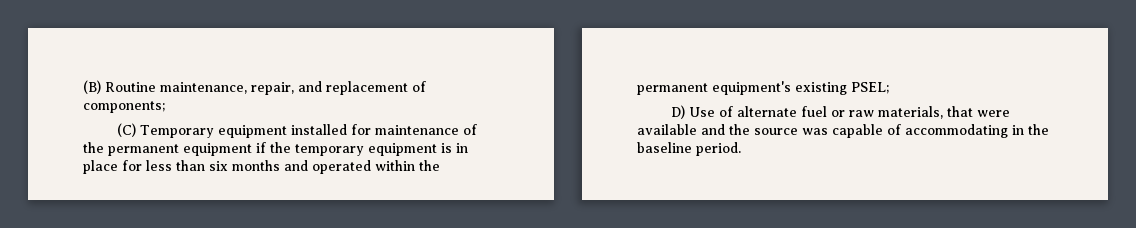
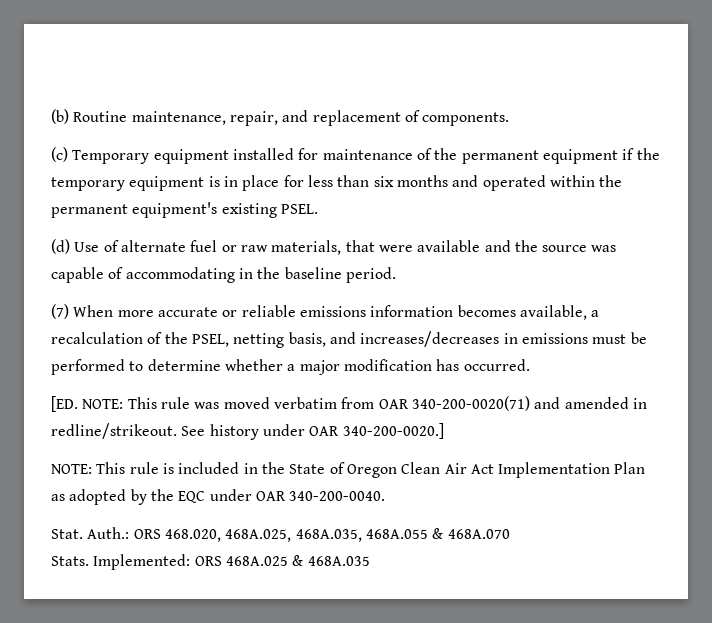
- (B) Routine maintenance, repair, and replacement of components;
- (C) Temporary equipment installed for maintenance of the permanent equipment if the temporary equipment is in place for less than six months and operated within the permanent equipment's existing PSEL;
- D) Use of alternate fuel or raw materials, that were available and the source was capable of accommodating in the baseline period.
+ (b) Routine maintenance, repair, and replacement of components.
+ (c) Temporary equipment installed for maintenance of the permanent equipment if the temporary equipment is in place for less than six months and operated within the permanent equipment's existing PSEL.
+ (d) Use of alternate fuel or raw materials, that were available and the source was capable of accommodating in the baseline period.
+ (7) When more accurate or reliable emissions information becomes available, a recalculation of the PSEL, netting basis, and increases/decreases in emissions must be performed to determine whether a major modification has occurred.
+ [ED. NOTE: This rule was moved verbatim from OAR 340-200-0020(71) and amended in redline/strikeout. See history under OAR 340-200-0020.]
+ NOTE: This rule is included in the State of Oregon Clean Air Act Implementation Plan as adopted by the EQC under OAR 340-200-0040.
+ Stat. Auth.: ORS 468.020, 468A.025, 468A.035, 468A.055 & 468A.070
+ Stats. Implemented: ORS 468A.025 & 468A.035

